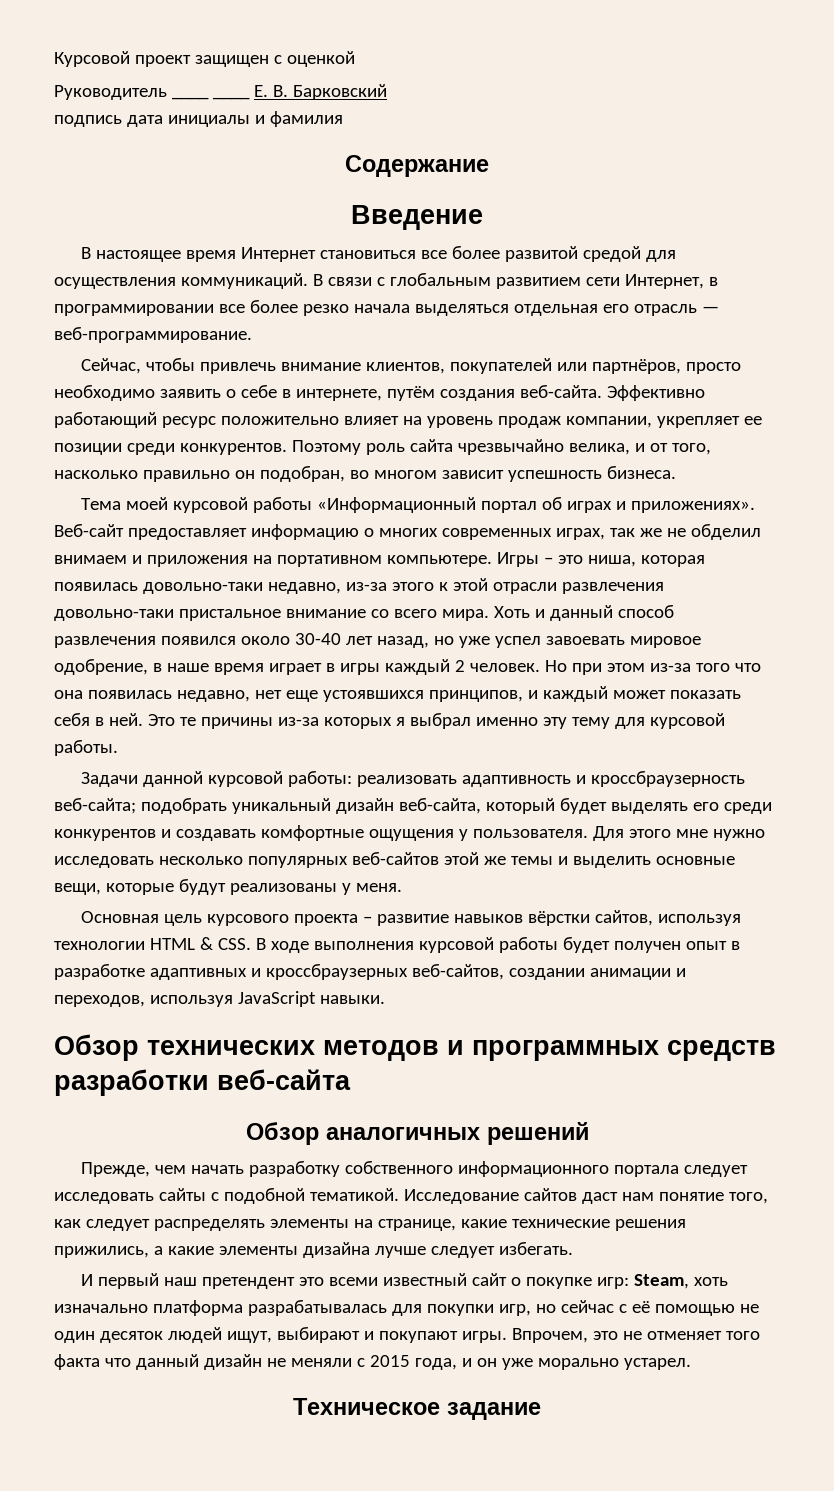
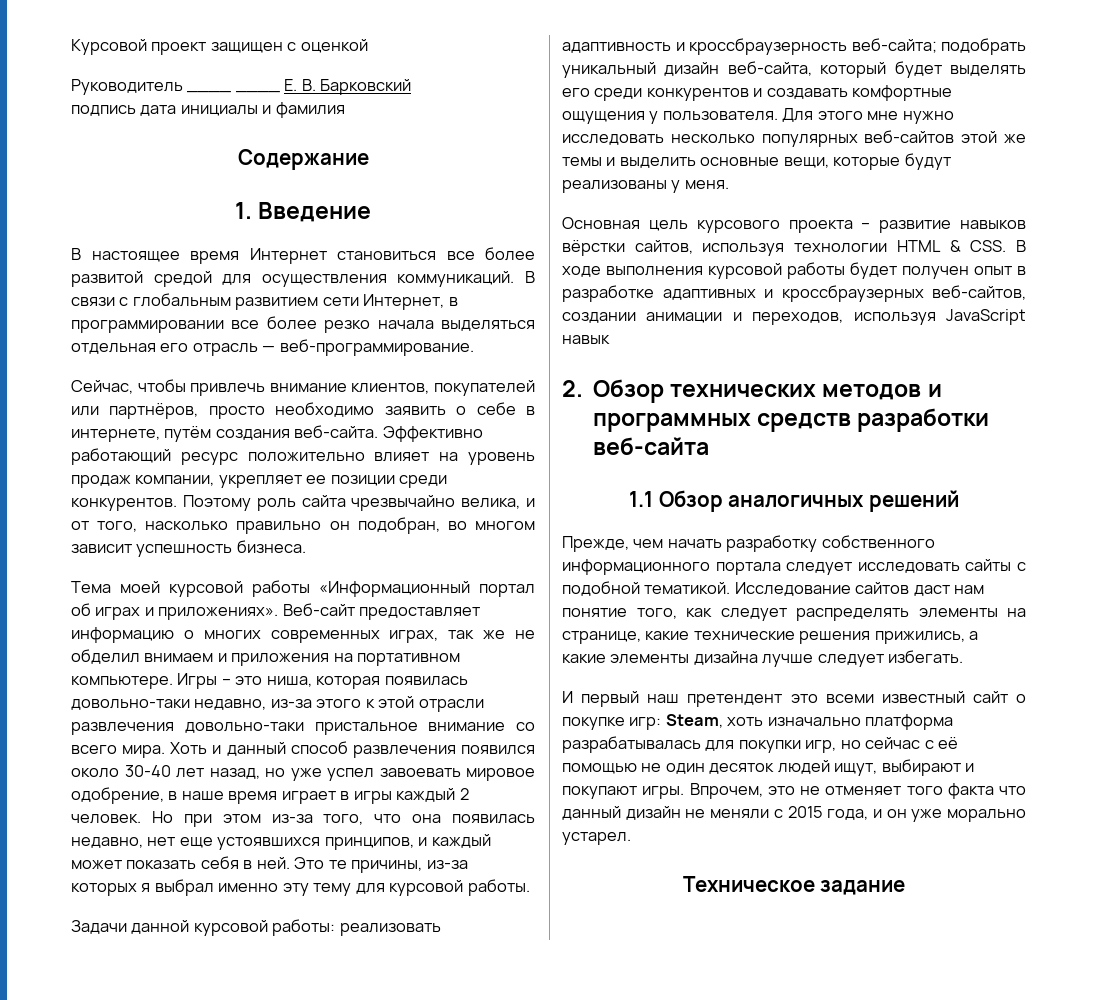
- Введение
+ 1. Введение
- Но при этом из-за того что она появилась недавно, нет еще устоявшихся принципов, и каждый может показать себя в ней.
+ Но при этом из-за того, что она появилась недавно, нет еще устоявшихся принципов, и каждый может показать себя в ней.
- Это те причины из-за которых я выбрал именно эту тему для курсовой работы.
+ Это те причины, из-за которых я выбрал именно эту тему для курсовой работы.
- Основная цель курсового проекта – развитие навыков вёрстки сайтов, используя технологии HTML & CSS. В ходе выполнения курсовой работы будет получен опыт в разработке адаптивных и кроссбраузерных веб-сайтов, создании анимации и переходов, используя JavaScript навыки.
- Обзор технических методов и программных средств разработки веб-сайта
+ Основная цель курсового проекта – развитие навыков вёрстки сайтов, используя технологии HTML & CSS. В ходе выполнения курсовой работы будет получен опыт в разработке адаптивных и кроссбраузерных веб-сайтов, создании анимации и переходов, используя JavaScript навык
+ 2. Обзор технических методов и программных средств разработки веб-сайта
- Обзор аналогичных решений
+ 1.1 Обзор аналогичных решений

